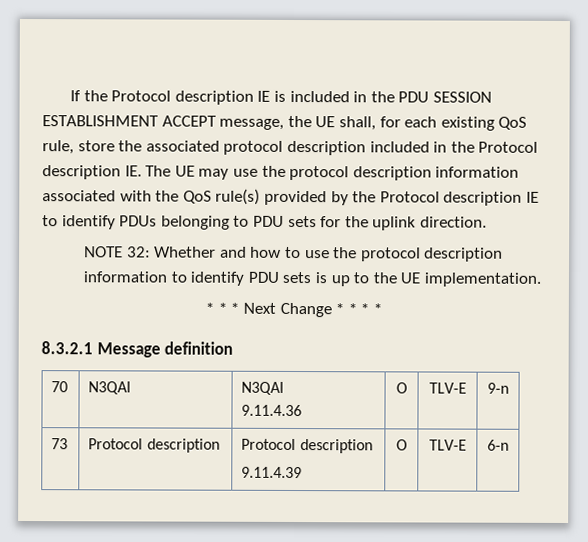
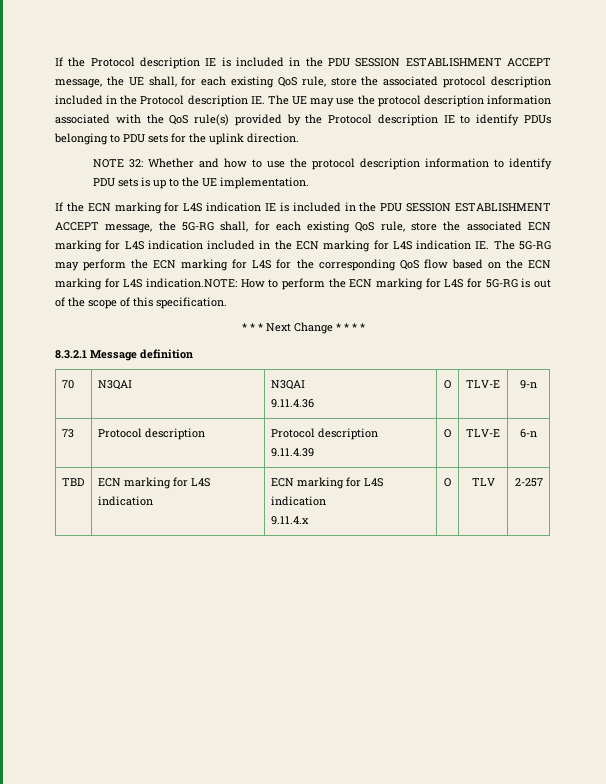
+ If the ECN marking for L4S indication IE is included in the PDU SESSION ESTABLISHMENT ACCEPT message, the 5G-RG shall, for each existing QoS rule, store the associated ECN marking for L4S indication included in the ECN marking for L4S indication IE. The 5G-RG may perform the ECN marking for L4S for the corresponding QoS flow based on the ECN marking for L4S indication.NOTE: How to perform the ECN marking for L4S for 5G-RG is out of the scope of this specification.
+ TBD | ECN marking for L4S indication | ECN marking for L4S indication
+ 9.11.4.x | O | TLV | 2-257

